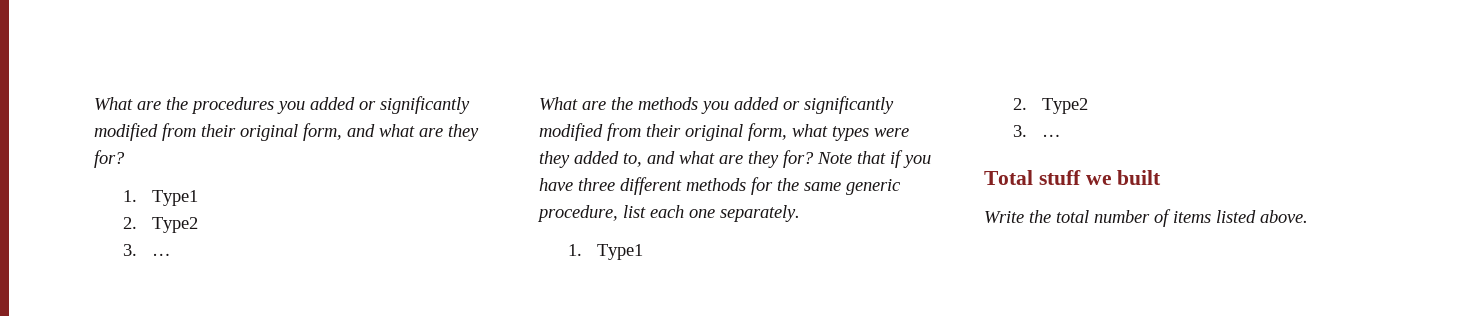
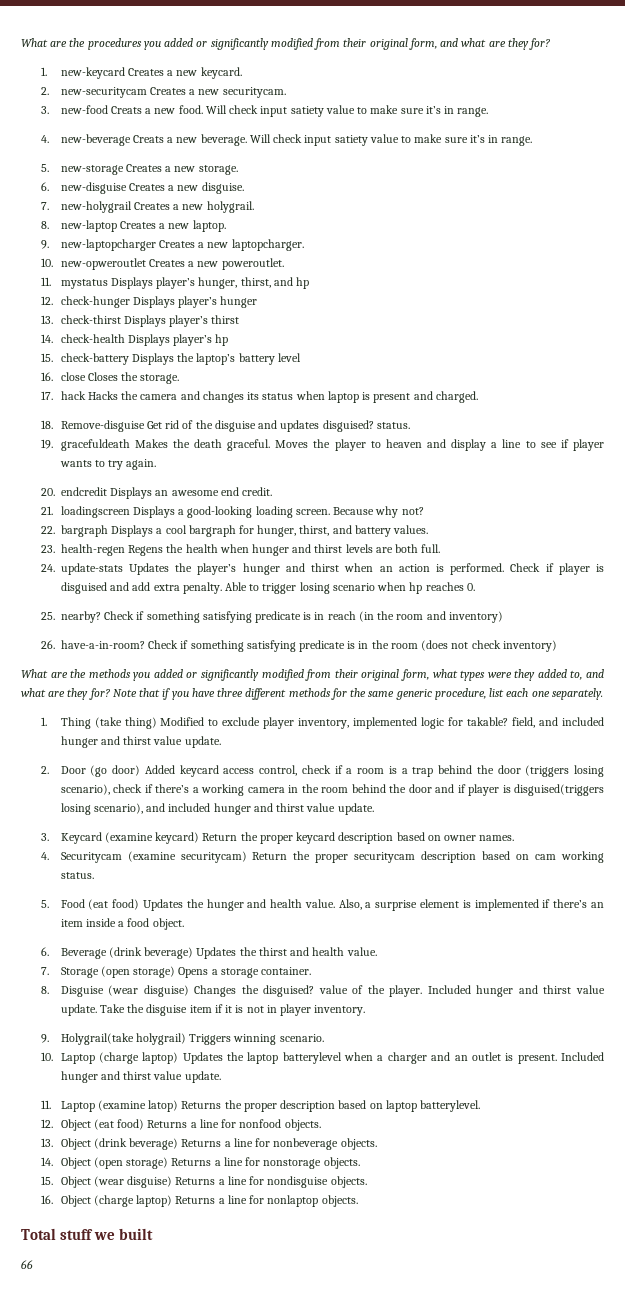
  What are the procedures you added or significantly modified from their original form, and what are they for?
- 1. Type1
- 2. Type2
- 3. …
+ 1. new-keycard Creates a new keycard.
+ 2. new-securitycam Creates a new securitycam.
+ 3. new-food Creats a new food. Will check input satiety value to make sure it’s in range.
+ 4. new-beverage Creats a new beverage. Will check input satiety value to make sure it’s in range.
+ 5. new-storage Creates a new storage.
+ 6. new-disguise Creates a new disguise.
+ 7. new-holygrail Creates a new holygrail.
+ 8. new-laptop Creates a new laptop.
+ 9. new-laptopcharger Creates a new laptopcharger.
+ 10. new-opweroutlet Creates a new poweroutlet.
+ 11. mystatus Displays player’s hunger, thirst, and hp
+ 12. check-hunger Displays player’s hunger
+ 13. check-thirst Displays player’s thirst
+ 14. check-health Displays player’s hp
+ 15. check-battery Displays the laptop’s battery level
+ 16. close Closes the storage.
+ 17. hack Hacks the camera and changes its status when laptop is present and charged.
+ 18. Remove-disguise Get rid of the disguise and updates disguised? status.
+ 19. gracefuldeath Makes the death graceful. Moves the player to heaven and display a line to see if player wants to try again.
+ 20. endcredit Displays an awesome end credit.
+ 21. loadingscreen Displays a good-looking loading screen. Because why not?
+ 22. bargraph Displays a cool bargraph for hunger, thirst, and battery values.
+ 23. health-regen Regens the health when hunger and thirst levels are both full.
+ 24. update-stats Updates the player’s hunger and thirst when an action is performed. Check if player is disguised and add extra penalty. Able to trigger losing scenario when hp reaches 0.
+ 25. nearby? Check if something satisfying predicate is in reach (in the room and inventory)
+ 26. have-a-in-room? Check if something satisfying predicate is in the room (does not check inventory)
  Note that if you have three different methods for the same generic procedure, list each one separately.
- 1. Type1
- 2. Type2
- 3. …
+ 1. Thing (take thing) Modified to exclude player inventory, implemented logic for takable? field, and included hunger and thirst value update.
+ 2. Door (go door) Added keycard access control, check if a room is a trap behind the door (triggers losing scenario), check if there’s a working camera in the room behind the door and if player is disguised(triggers losing scenario), and included hunger and thirst value update.
+ 3. Keycard (examine keycard) Return the proper keycard description based on owner names.
+ 4. Securitycam (examine securitycam) Return the proper securitycam description based on cam working status.
+ 5. Food (eat food) Updates the hunger and health value. Also, a surprise element is implemented if there’s an item inside a food object.
+ 6. Beverage (drink beverage) Updates the thirst and health value.
+ 7. Storage (open storage) Opens a storage container.
+ 8. Disguise (wear disguise) Changes the disguised? value of the player. Included hunger and thirst value update. Take the disguise item if it is not in player inventory.
+ 9. Holygrail(take holygrail) Triggers winning scenario.
+ 10. Laptop (charge laptop) Updates the laptop batterylevel when a charger and an outlet is present. Included hunger and thirst value update.
+ 11. Laptop (examine latop) Returns the proper description based on laptop batterylevel.
+ 12. Object (eat food) Returns a line for nonfood objects.
+ 13. Object (drink beverage) Returns a line for nonbeverage objects.
+ 14. Object (open storage) Returns a line for nonstorage objects.
+ 15. Object (wear disguise) Returns a line for nondisguise objects.
+ 16. Object (charge laptop) Returns a line for nonlaptop objects.
  Total stuff we built
- Write the total number of items listed above.
+ 66

